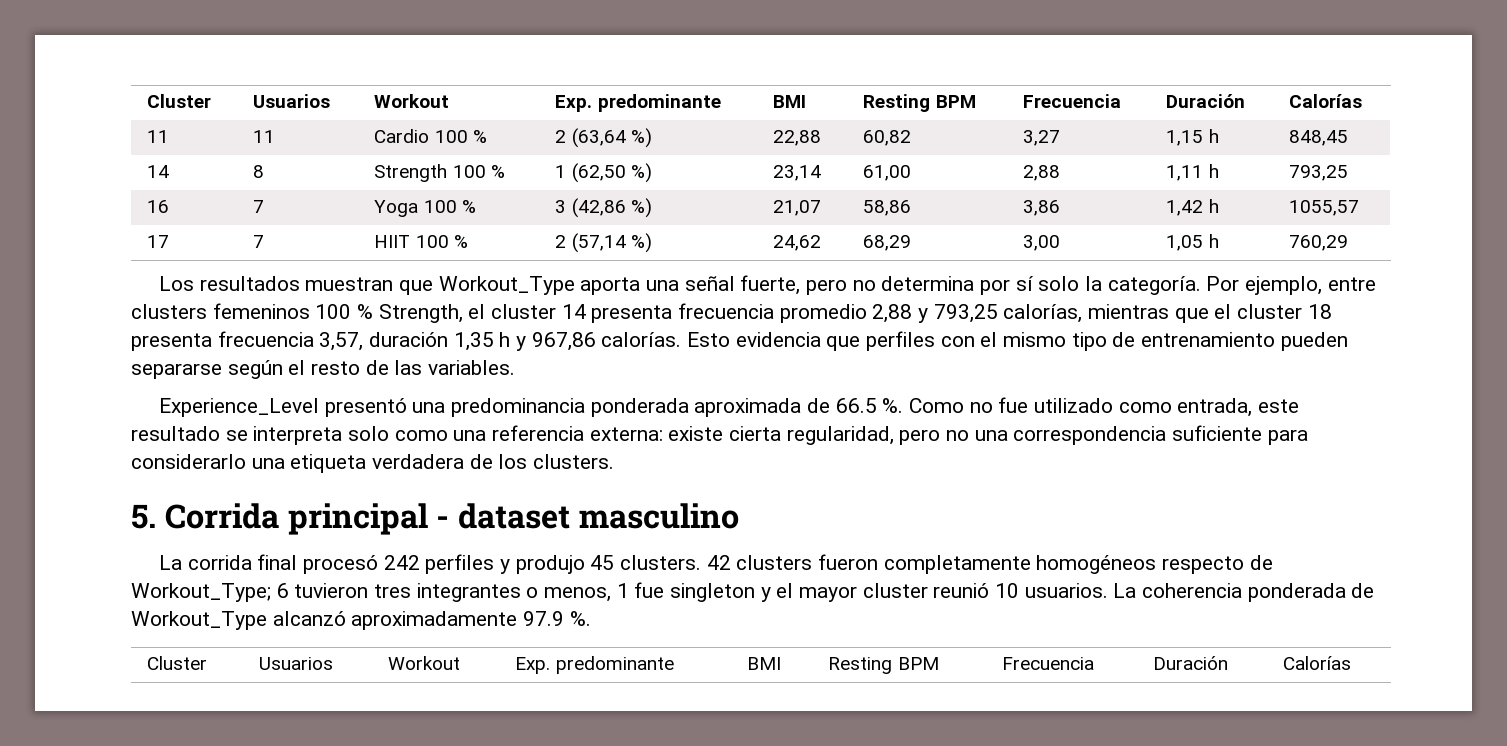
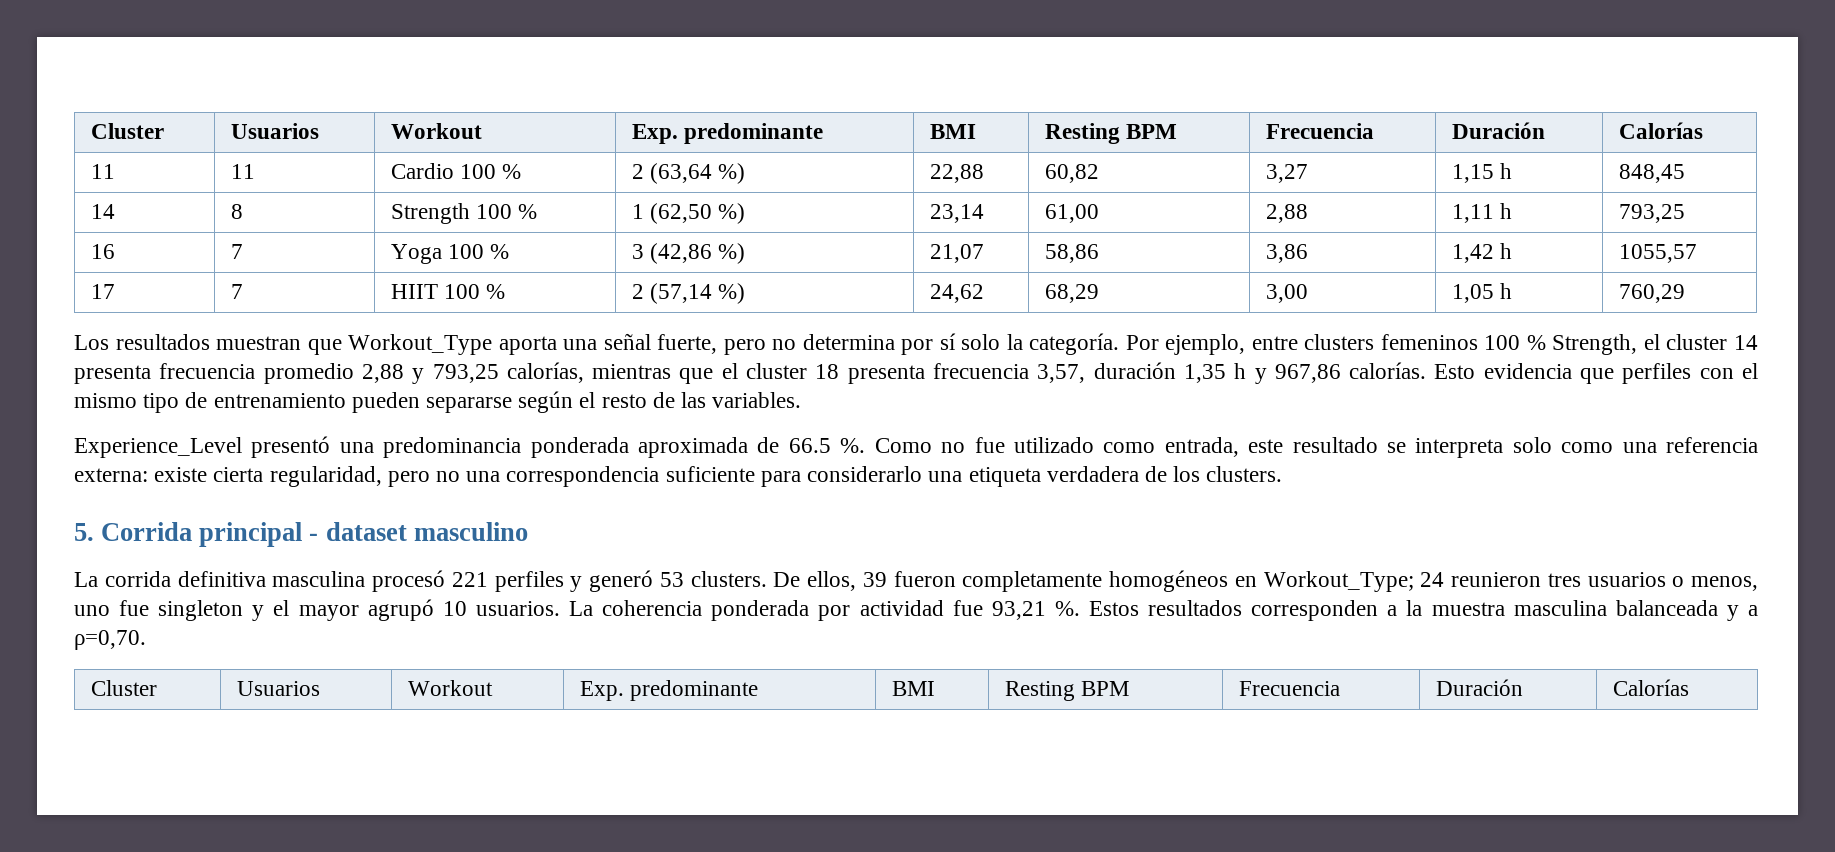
- La corrida final procesó 242 perfiles y produjo 45 clusters. 42 clusters fueron completamente homogéneos respecto de Workout_Type; 6 tuvieron tres integrantes o menos, 1 fue singleton y el mayor cluster reunió 10 usuarios.
+ La corrida definitiva masculina procesó 221 perfiles y generó 53 clusters. De ellos, 39 fueron completamente homogéneos en Workout_Type; 24 reunieron tres usuarios o menos, uno fue singleton y el mayor agrupó 10 usuarios.
- La coherencia ponderada de Workout_Type alcanzó aproximadamente 97.9 %.
+ La coherencia ponderada por actividad fue 93,21 %. Estos resultados corresponden a la muestra masculina balanceada y a ρ=0,70.

